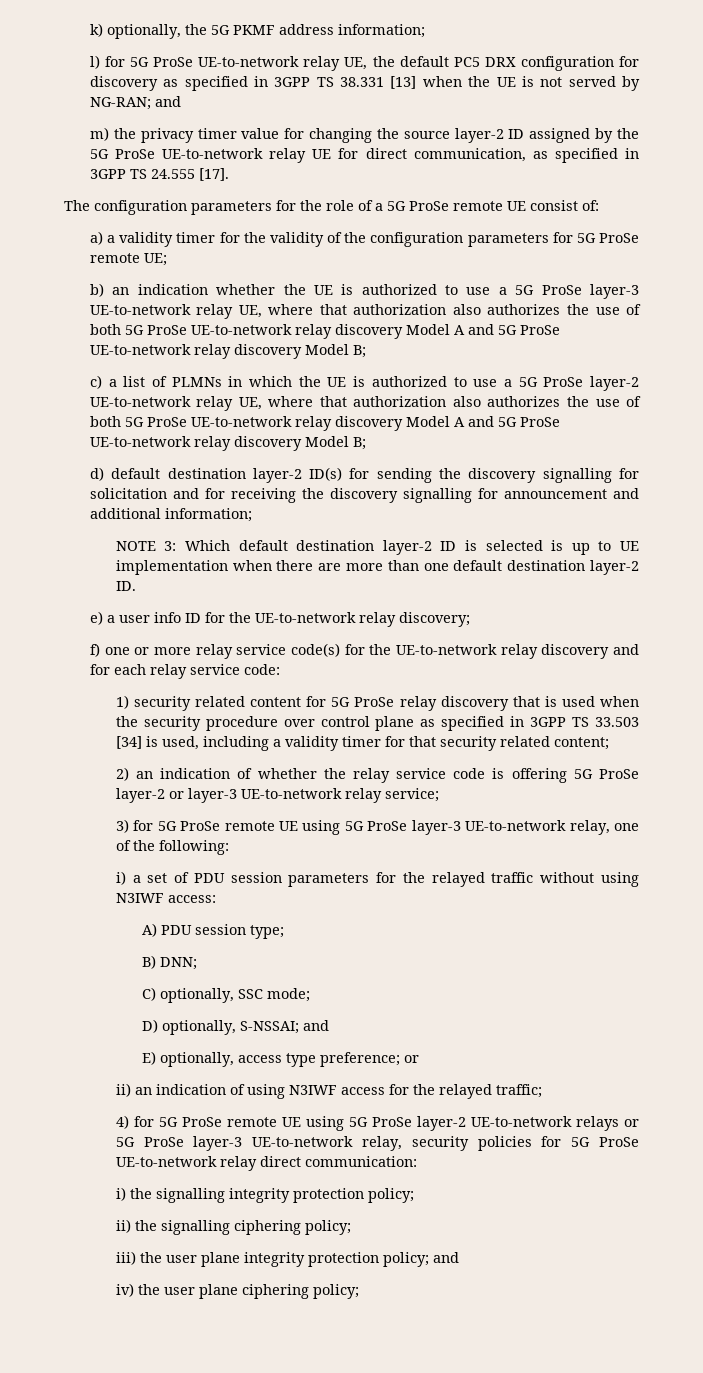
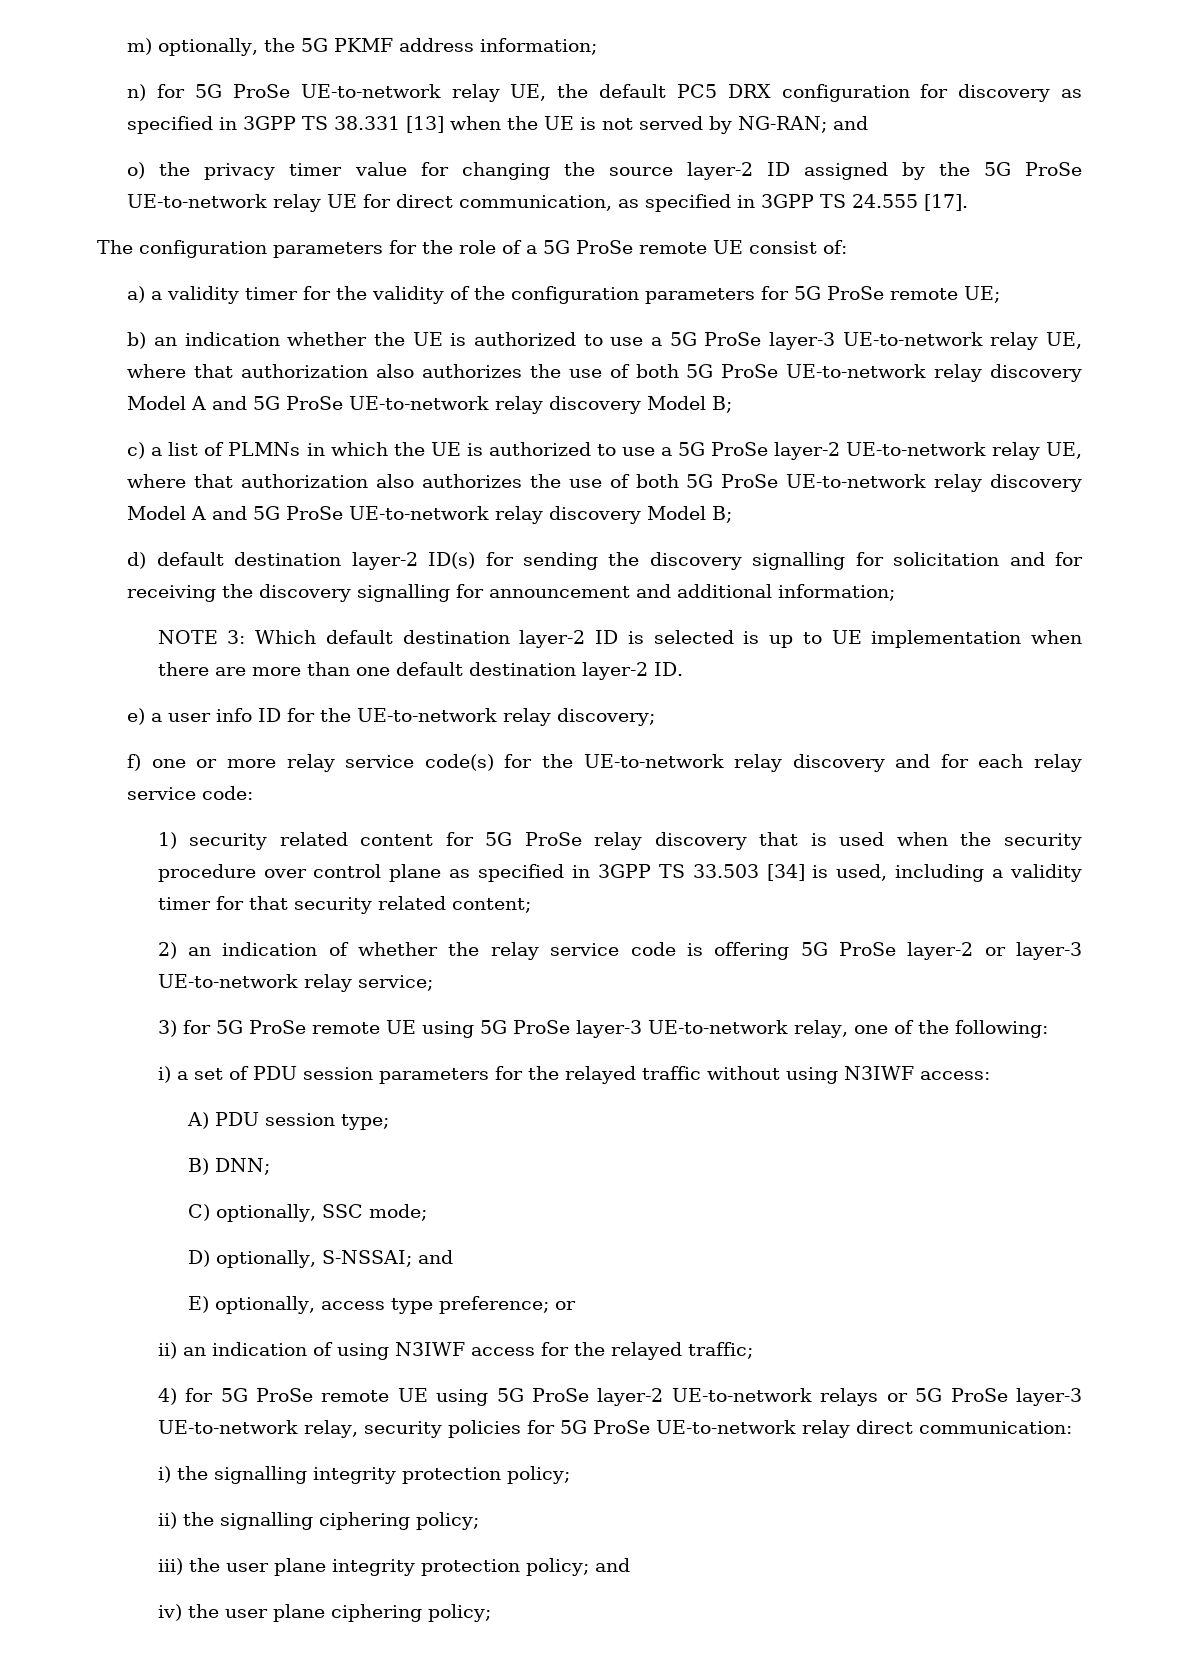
- k) optionally, the 5G PKMF address information;
+ m) optionally, the 5G PKMF address information;
- l) for 5G ProSe UE-to-network relay UE, the default PC5 DRX configuration for discovery as specified in 3GPP TS 38.331 [13] when the UE is not served by NG-RAN; and
+ n) for 5G ProSe UE-to-network relay UE, the default PC5 DRX configuration for discovery as specified in 3GPP TS 38.331 [13] when the UE is not served by NG-RAN; and
- m) the privacy timer value for changing the source layer-2 ID assigned by the 5G ProSe UE-to-network relay UE for direct communication, as specified in 3GPP TS 24.555 [17].
+ o) the privacy timer value for changing the source layer-2 ID assigned by the 5G ProSe UE-to-network relay UE for direct communication, as specified in 3GPP TS 24.555 [17].

